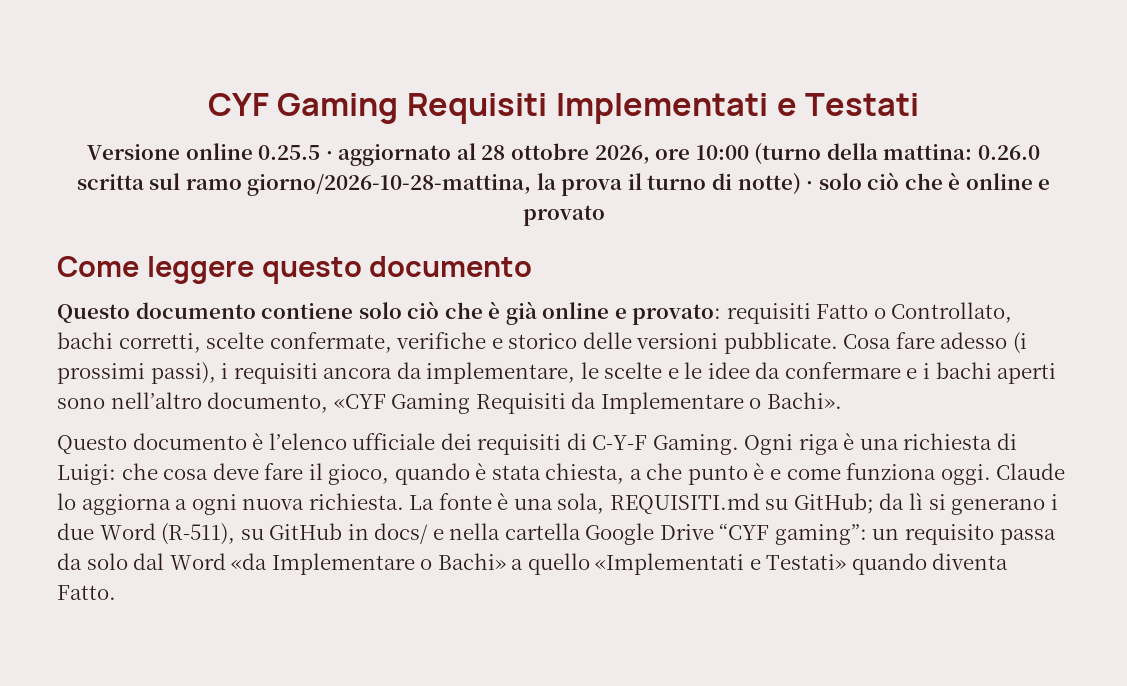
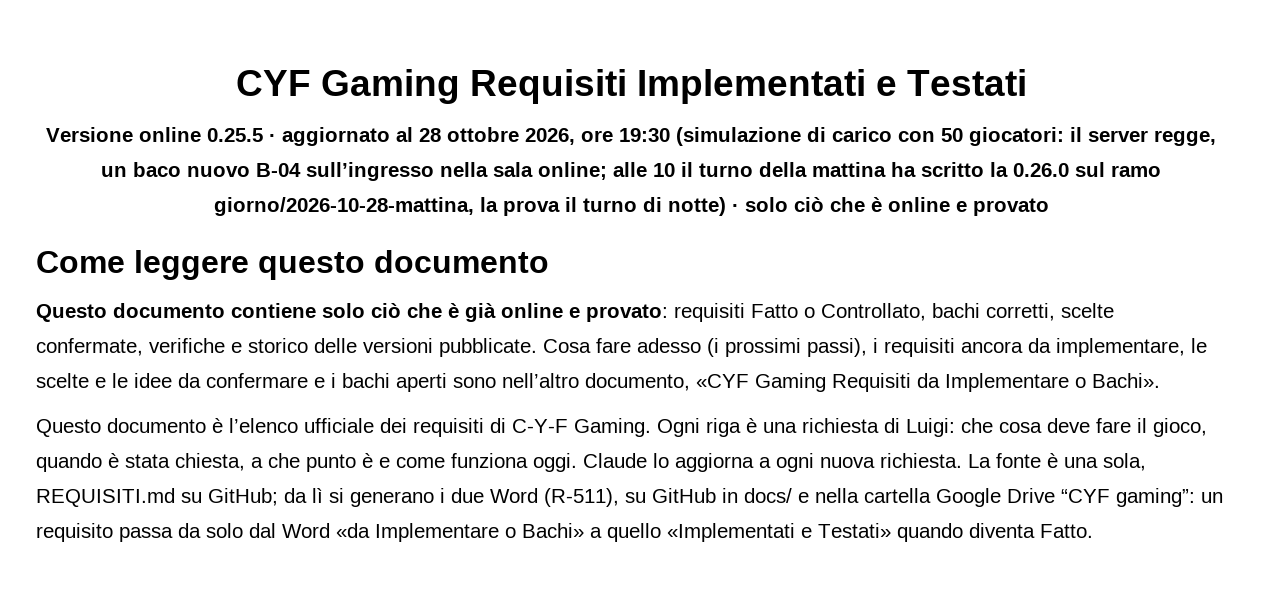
- Versione online 0.25.5 · aggiornato al 28 ottobre 2026, ore 10:00 (turno della mattina: 0.26.0 scritta sul ramo giorno/2026-10-28-mattina, la prova il turno di notte) · solo ciò che è online e provato
+ Versione online 0.25.5 · aggiornato al 28 ottobre 2026, ore 19:30 (simulazione di carico con 50 giocatori: il server regge, un baco nuovo B-04 sull’ingresso nella sala online; alle 10 il turno della mattina ha scritto la 0.26.0 sul ramo giorno/2026-10-28-mattina, la prova il turno di notte) · solo ciò che è online e provato

